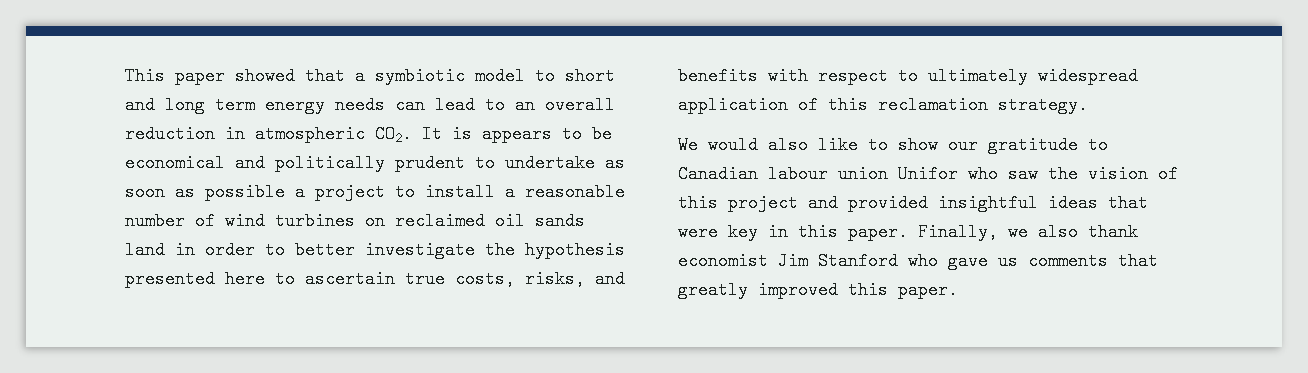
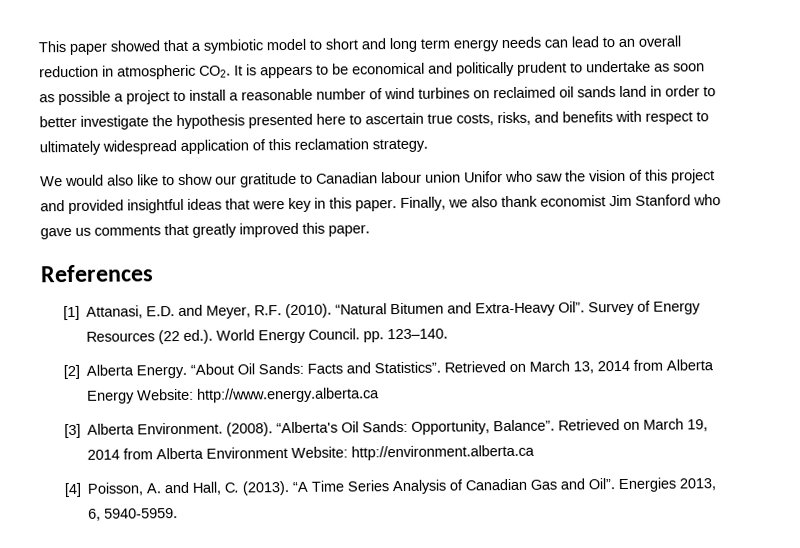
+ References
+ [1] Attanasi, E.D. and Meyer, R.F. (2010). “Natural Bitumen and Extra-Heavy Oil”. Survey of Energy Resources (22 ed.). World Energy Council. pp. 123–140.
+ [2] Alberta Energy. “About Oil Sands: Facts and Statistics”. Retrieved on March 13, 2014 from Alberta Energy Website: http://www.energy.alberta.ca
+ [3] Alberta Environment. (2008). “Alberta's Oil Sands: Opportunity, Balance”. Retrieved on March 19, 2014 from Alberta Environment Website: http://environment.alberta.ca
+ [4] Poisson, A. and Hall, C. (2013). “A Time Series Analysis of Canadian Gas and Oil”. Energies 2013, 6, 5940-5959.

